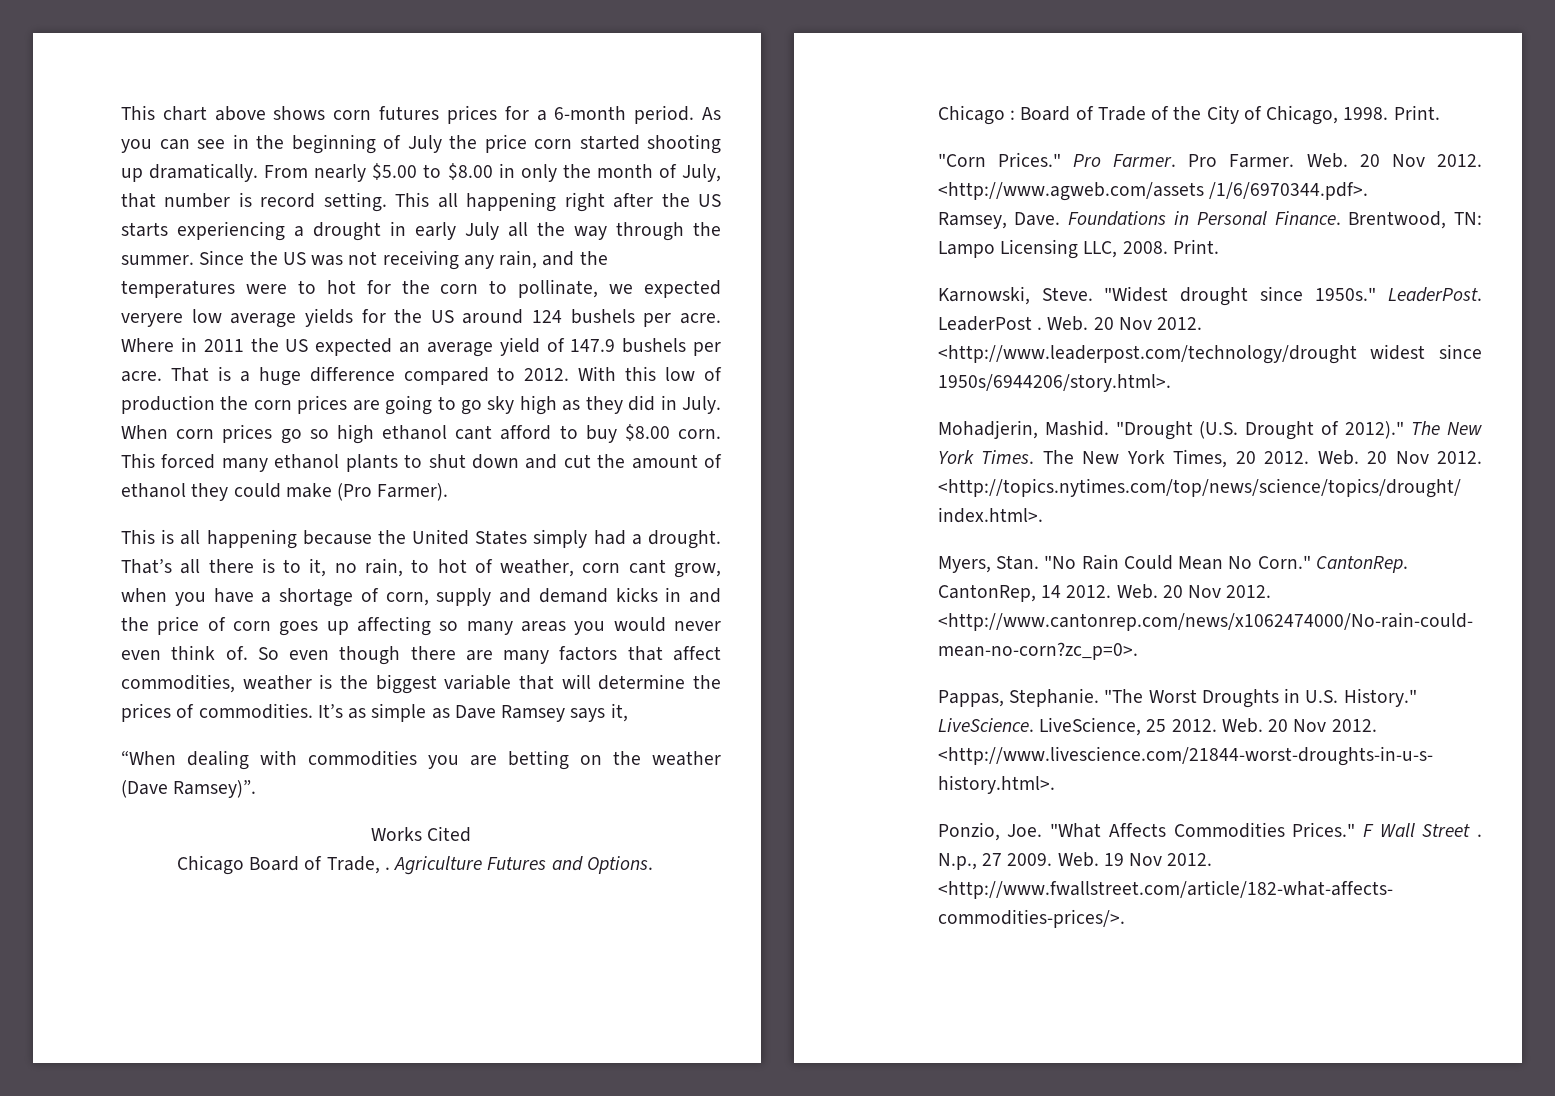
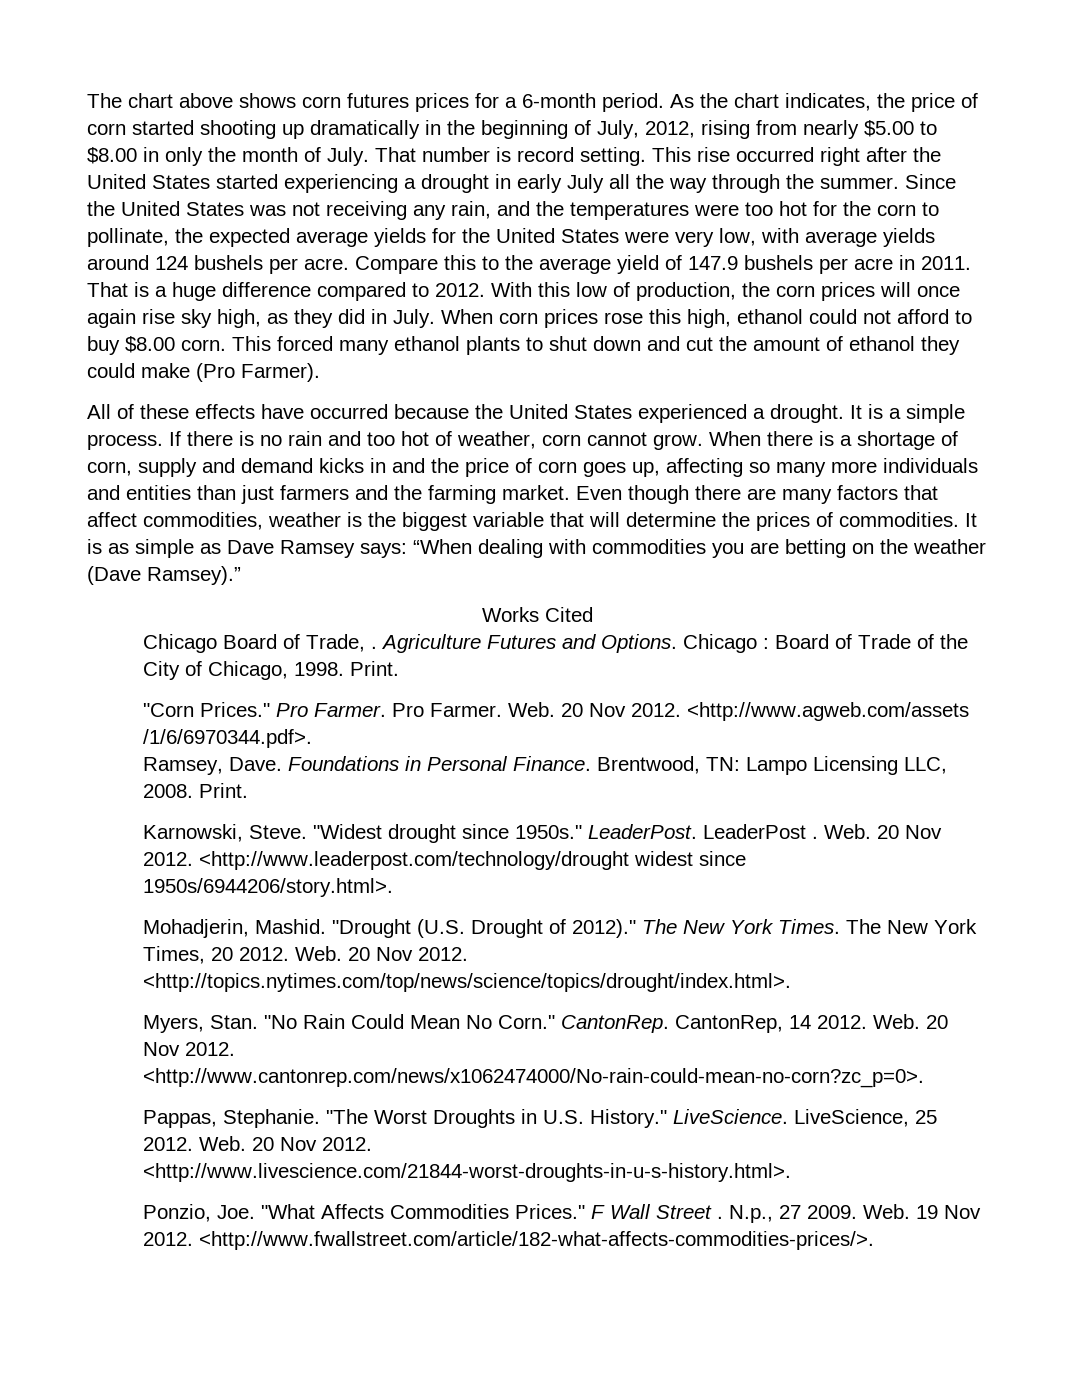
- This chart above shows corn futures prices for a 6-month period.
+ The chart above shows corn futures prices for a 6-month period.
- As you can see in the beginning of July the price corn started shooting up dramatically. From nearly $5.00 to $8.00 in only the month of July, that number is record setting.
+ As the chart indicates, the price of corn started shooting up dramatically in the beginning of July, 2012, rising from nearly $5.00 to $8.00 in only the month of July. That number is record setting.
- This all happening right after the US starts experiencing a drought in early July all the way through the summer.
+ This rise occurred right after the United States started experiencing a drought in early July all the way through the summer.
- Since the US was not receiving any rain, and the temperatures were to hot for the corn to pollinate, we expected veryere low average yields for the US around 124 bushels per acre.
+ Since the United States was not receiving any rain, and the temperatures were too hot for the corn to pollinate, the expected average yields for the United States were very low, with average yields around 124 bushels per acre.
- Where in 2011 the US expected an average yield of 147.9 bushels per acre.
+ Compare this to the average yield of 147.9 bushels per acre in 2011.
- With this low of production the corn prices are going to go sky high as they did in July.
+ With this low of production, the corn prices will once again rise sky high, as they did in July.
- When corn prices go so high ethanol cant afford to buy $8.00 corn.
+ When corn prices rose this high, ethanol could not afford to buy $8.00 corn.
- This is all happening because the United States simply had a drought. That’s all there is to it, no rain, to hot of weather, corn cant grow, when you have a shortage of corn, supply and demand kicks in and the price of corn goes up affecting so many areas you would never even think of. So even though there are many factors that affect commodities, weather is the biggest variable that will determine the prices of commodities.
+ All of these effects have occurred because the United States experienced a drought. It is a simple process. If there is no rain and too hot of weather, corn cannot grow. When there is a shortage of corn, supply and demand kicks in and the price of corn goes up, affecting so many more individuals and entities than just farmers and the farming market. Even though there are many factors that affect commodities, weather is the biggest variable that will determine the prices of commodities.
- It’s as simple as Dave Ramsey says it,
- “When dealing with commodities you are betting on the weather (Dave Ramsey)”.
+ It is as simple as Dave Ramsey says: “When dealing with commodities you are betting on the weather (Dave Ramsey).”

